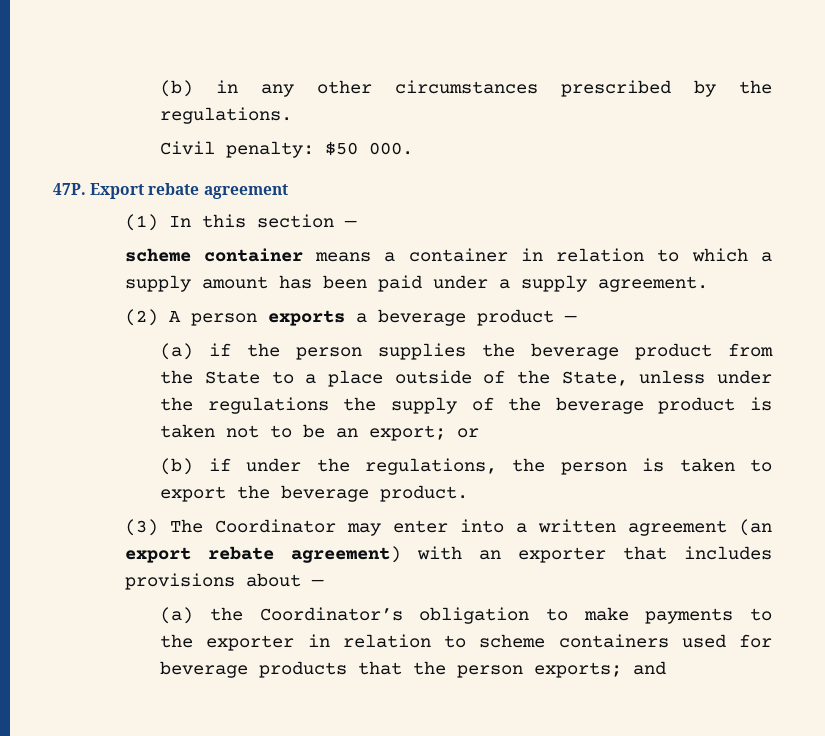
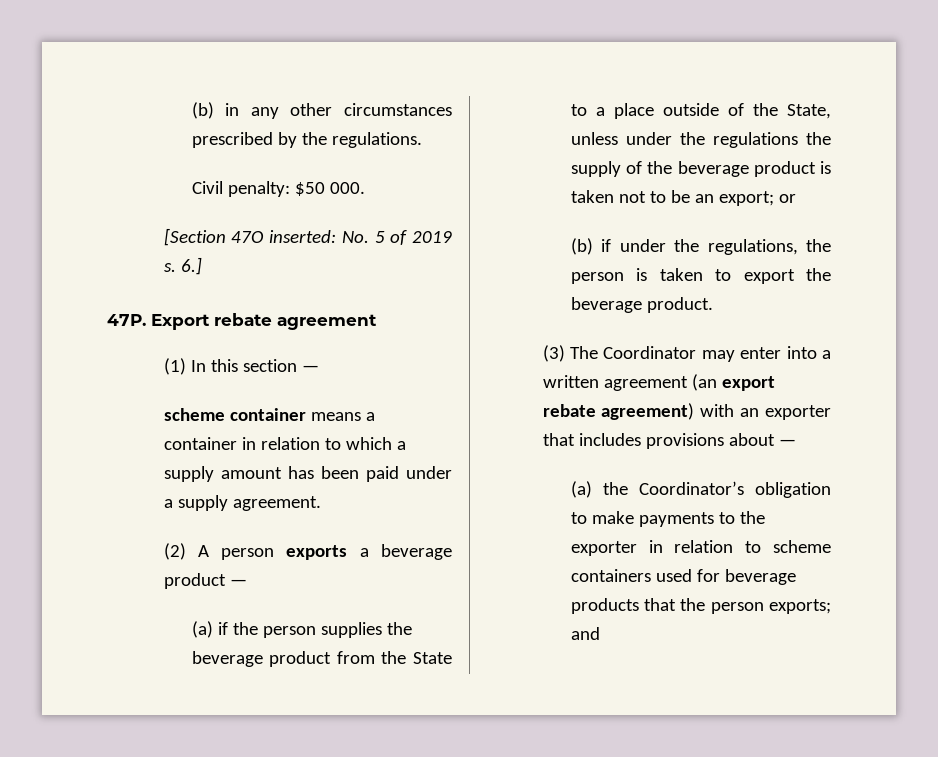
+ [Section 47O inserted: No. 5 of 2019 s. 6.]

